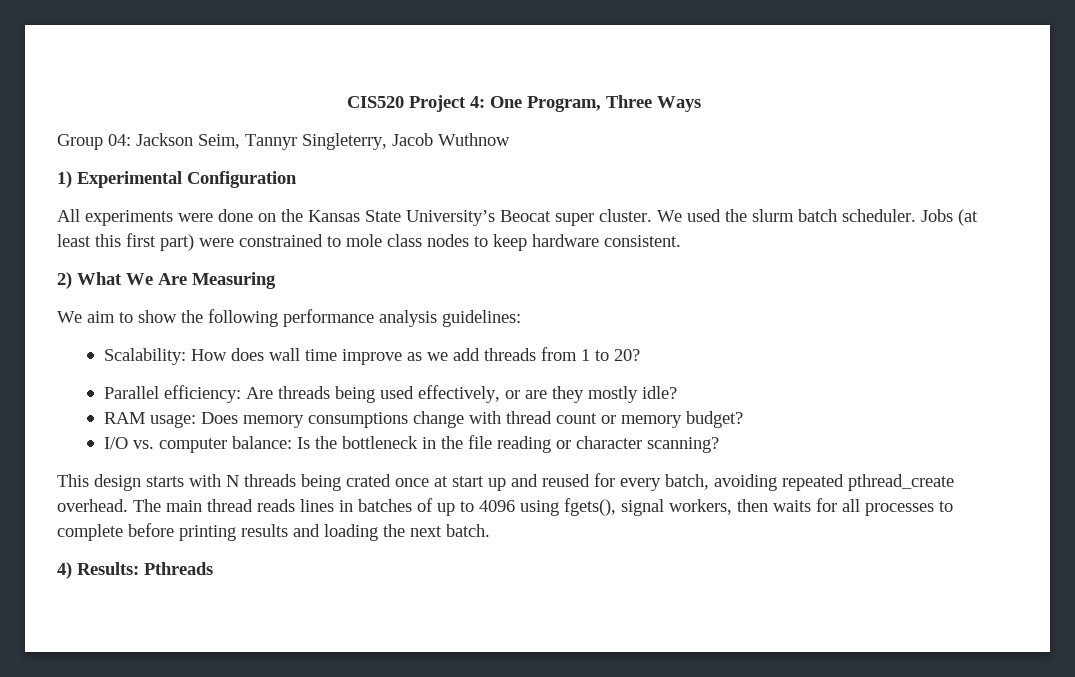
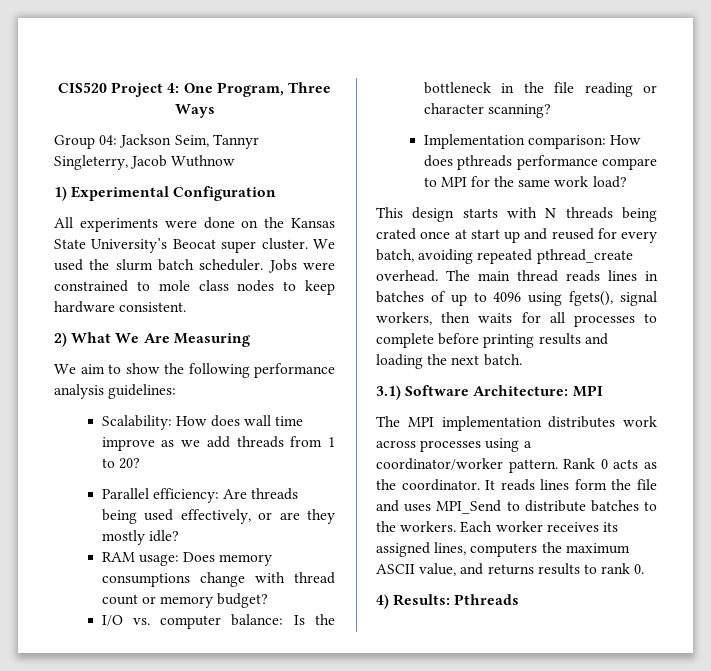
- Jobs (at least this first part) were constrained to mole class nodes to keep hardware consistent.
+ Jobs were constrained to mole class nodes to keep hardware consistent.
+ Implementation comparison: How does pthreads performance compare to MPI for the same work load?
+ 3.1) Software Architecture: MPI
+ The MPI implementation distributes work across processes using a coordinator/worker pattern. Rank 0 acts as the coordinator. It reads lines form the file and uses MPI_Send to distribute batches to the workers. Each worker receives its assigned lines, computers the maximum ASCII value, and returns results to rank 0.

